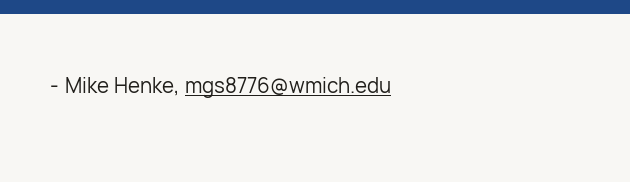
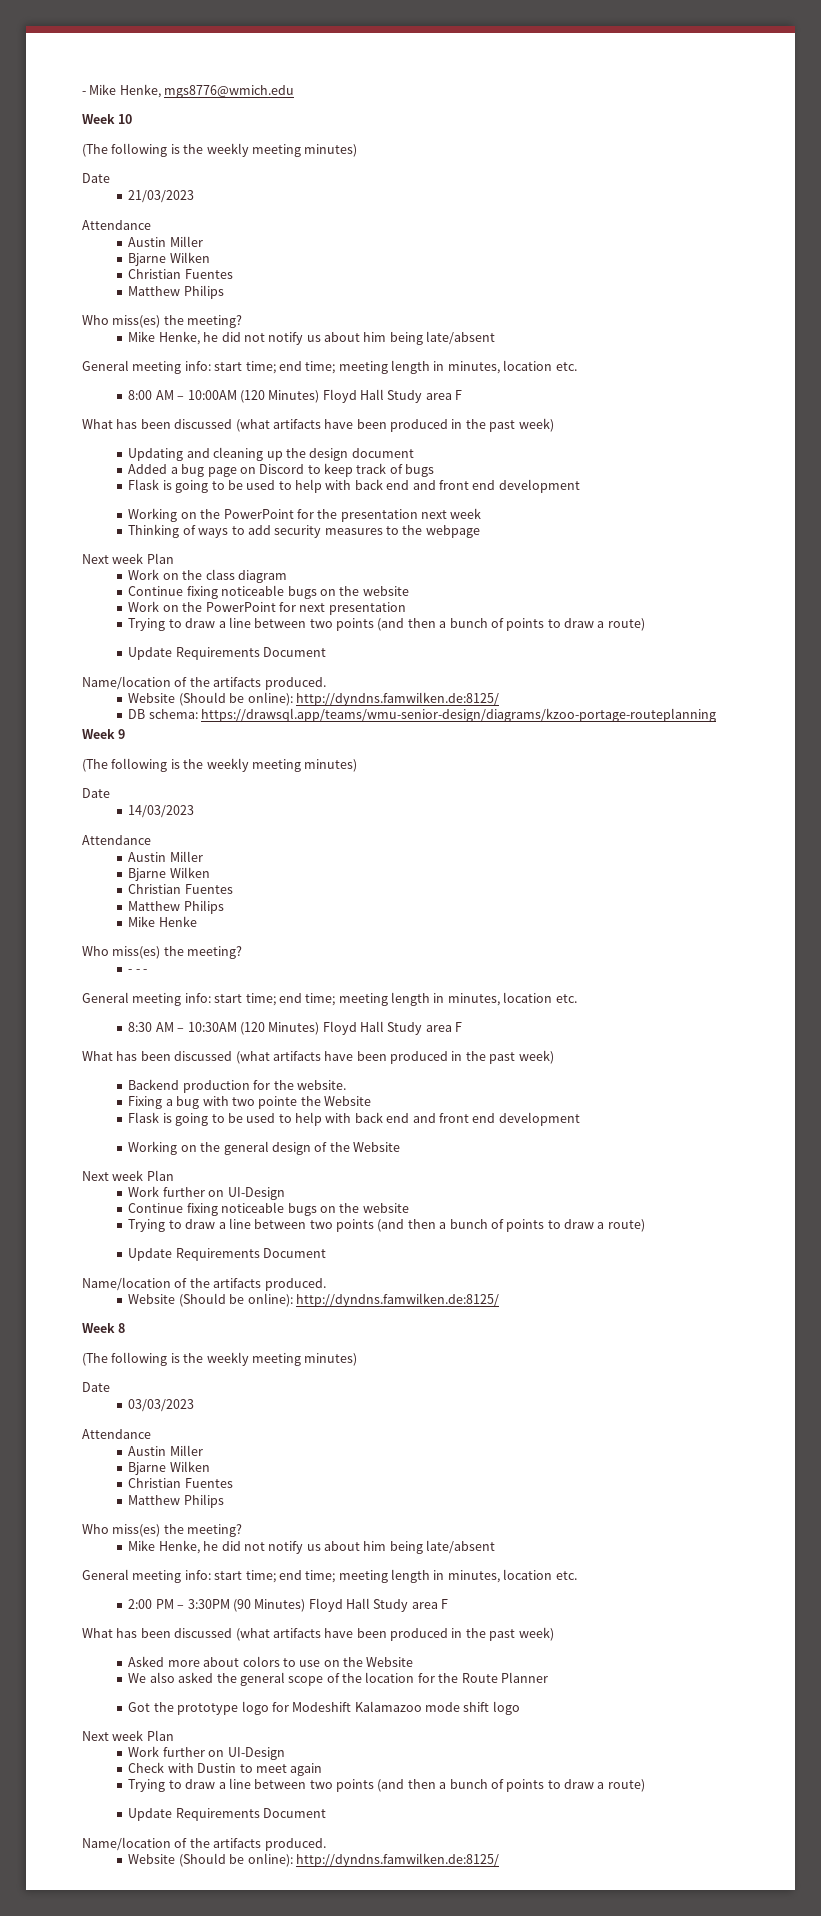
+ Week 10
+ (The following is the weekly meeting minutes)
+ Date
+ 21/03/2023
+ Attendance
+ Austin Miller
+ Bjarne Wilken
+ Christian Fuentes
+ Matthew Philips
+ Who miss(es) the meeting?
+ Mike Henke, he did not notify us about him being late/absent
+ General meeting info: start time; end time; meeting length in minutes, location etc.
+ 8:00 AM – 10:00AM (120 Minutes) Floyd Hall Study area F
+ What has been discussed (what artifacts have been produced in the past week)
+ Updating and cleaning up the design document
+ Added a bug page on Discord to keep track of bugs
+ Flask is going to be used to help with back end and front end development
+ Working on the PowerPoint for the presentation next week
+ Thinking of ways to add security measures to the webpage
+ Next week Plan
+ Work on the class diagram
+ Continue fixing noticeable bugs on the website
+ Work on the PowerPoint for next presentation
+ Trying to draw a line between two points (and then a bunch of points to draw a route)
+ Update Requirements Document
+ Name/location of the artifacts produced.
+ Website (Should be online): http://dyndns.famwilken.de:8125/
+ DB schema: https://drawsql.app/teams/wmu-senior-design/diagrams/kzoo-portage-routeplanning
+ Week 9
+ (The following is the weekly meeting minutes)
+ Date
+ 14/03/2023
+ Attendance
+ Austin Miller
+ Bjarne Wilken
+ Christian Fuentes
+ Matthew Philips
+ Mike Henke
+ Who miss(es) the meeting?
+ - - -
+ General meeting info: start time; end time; meeting length in minutes, location etc.
+ 8:30 AM – 10:30AM (120 Minutes) Floyd Hall Study area F
+ What has been discussed (what artifacts have been produced in the past week)
+ Backend production for the website.
+ Fixing a bug with two pointe the Website
+ Flask is going to be used to help with back end and front end development
+ Working on the general design of the Website
+ Next week Plan
+ Work further on UI-Design
+ Continue fixing noticeable bugs on the website
+ Trying to draw a line between two points (and then a bunch of points to draw a route)
+ Update Requirements Document
+ Name/location of the artifacts produced.
+ Website (Should be online): http://dyndns.famwilken.de:8125/
+ Week 8
+ (The following is the weekly meeting minutes)
+ Date
+ 03/03/2023
+ Attendance
+ Austin Miller
+ Bjarne Wilken
+ Christian Fuentes
+ Matthew Philips
+ Who miss(es) the meeting?
+ Mike Henke, he did not notify us about him being late/absent
+ General meeting info: start time; end time; meeting length in minutes, location etc.
+ 2:00 PM – 3:30PM (90 Minutes) Floyd Hall Study area F
+ What has been discussed (what artifacts have been produced in the past week)
+ Asked more about colors to use on the Website
+ We also asked the general scope of the location for the Route Planner
+ Got the prototype logo for Modeshift Kalamazoo mode shift logo
+ Next week Plan
+ Work further on UI-Design
+ Check with Dustin to meet again
+ Trying to draw a line between two points (and then a bunch of points to draw a route)
+ Update Requirements Document
+ Name/location of the artifacts produced.
+ Website (Should be online): http://dyndns.famwilken.de:8125/

